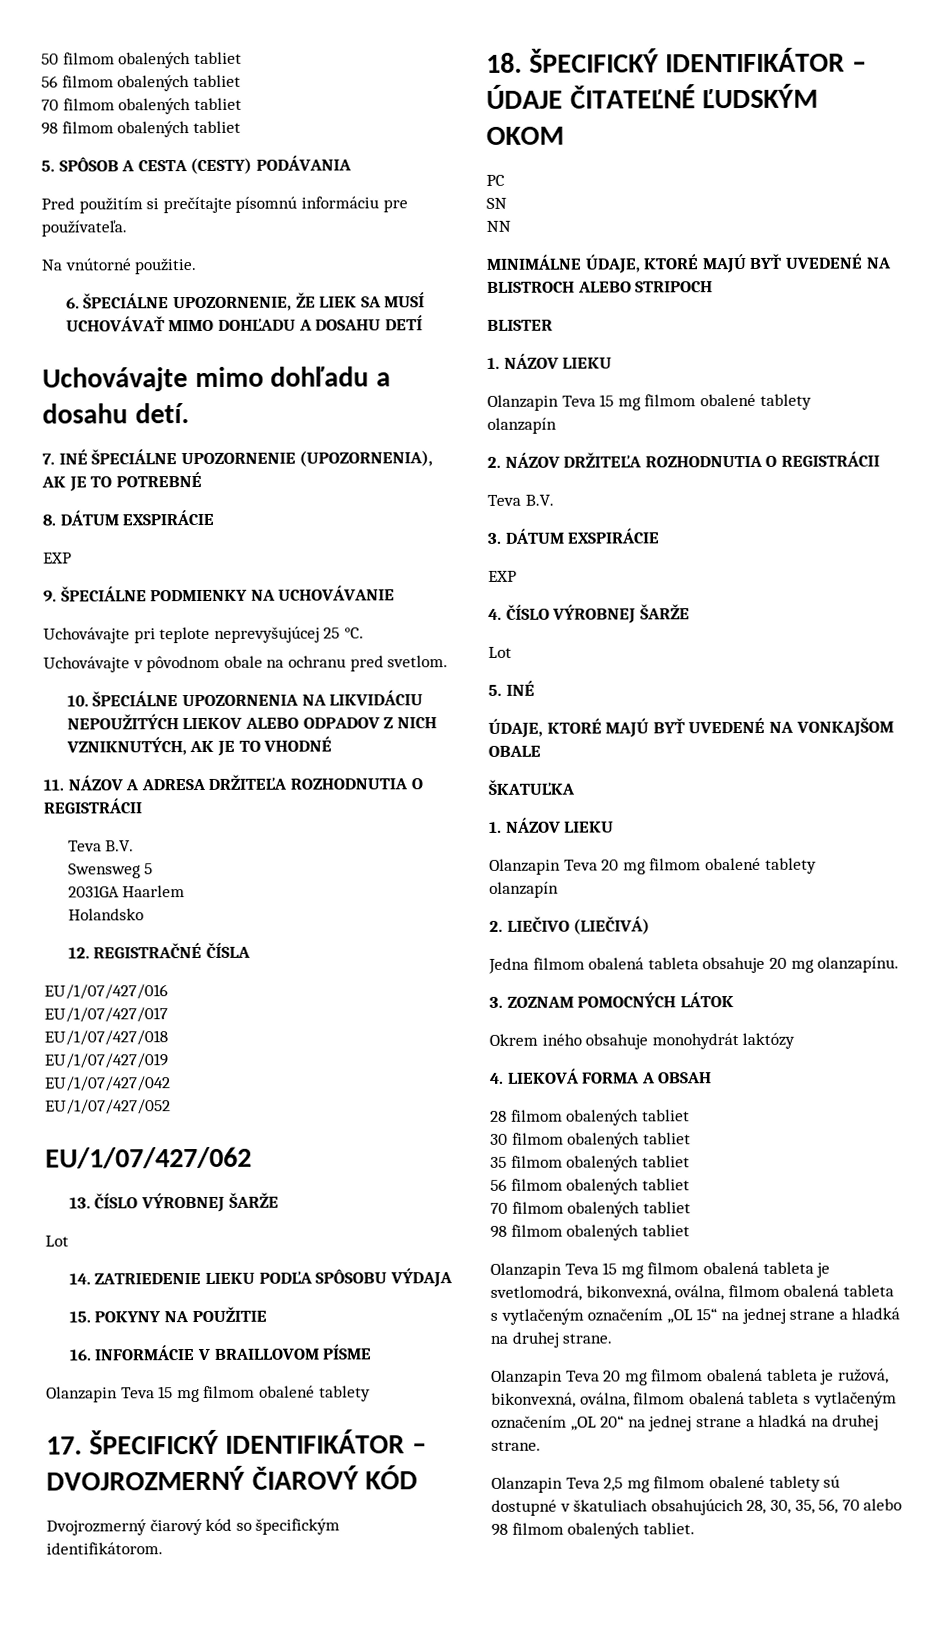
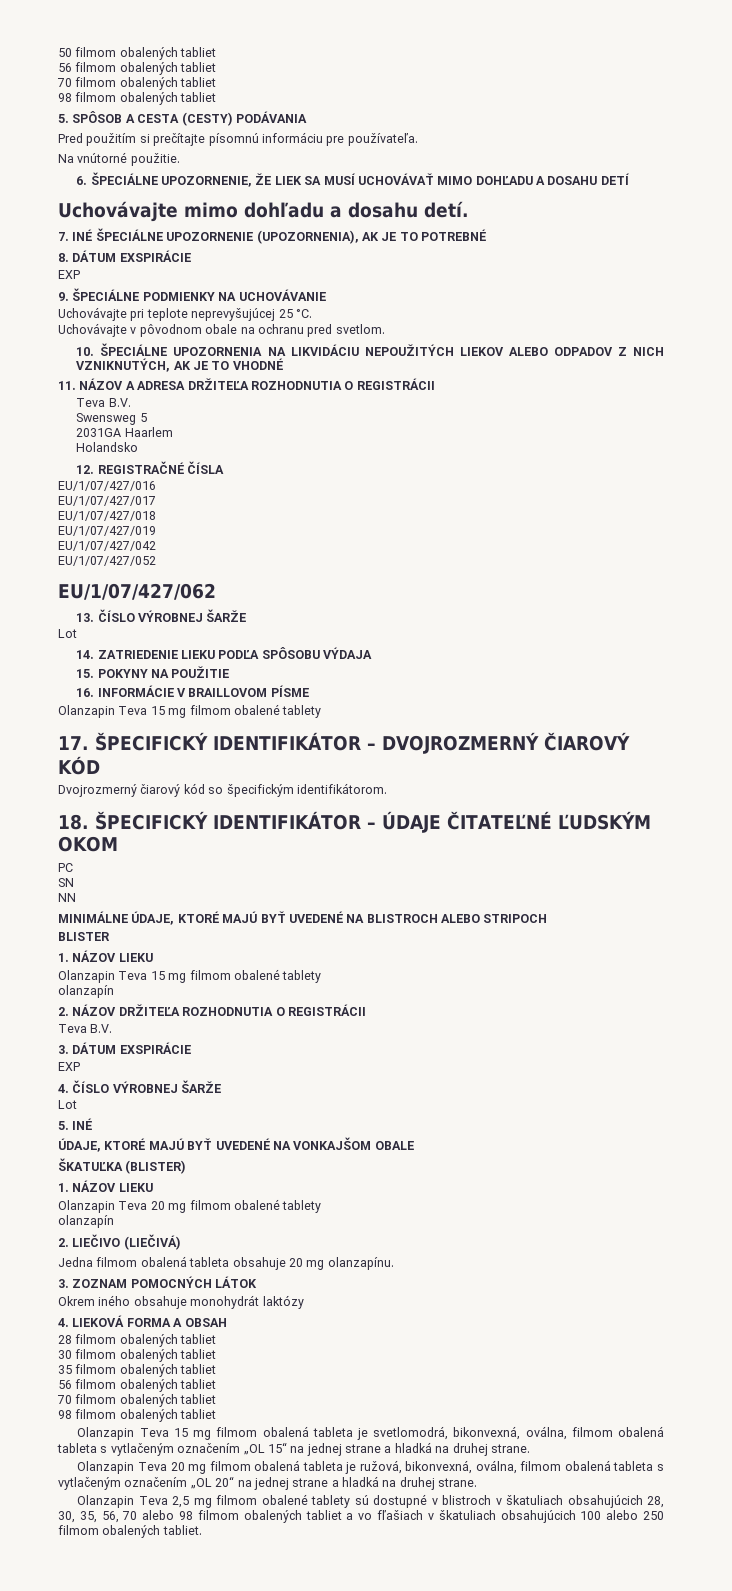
- ŠKATUĽKA
+ ŠKATUĽKA (BLISTER)
- Olanzapin Teva 2,5 mg filmom obalené tablety sú dostupné v škatuliach obsahujúcich 28, 30, 35, 56, 70 alebo 98 filmom obalených tabliet.
+ Olanzapin Teva 2,5 mg filmom obalené tablety sú dostupné v blistroch v škatuliach obsahujúcich 28, 30, 35, 56, 70 alebo 98 filmom obalených tabliet a vo fľašiach v škatuliach obsahujúcich 100 alebo 250 filmom obalených tabliet.

